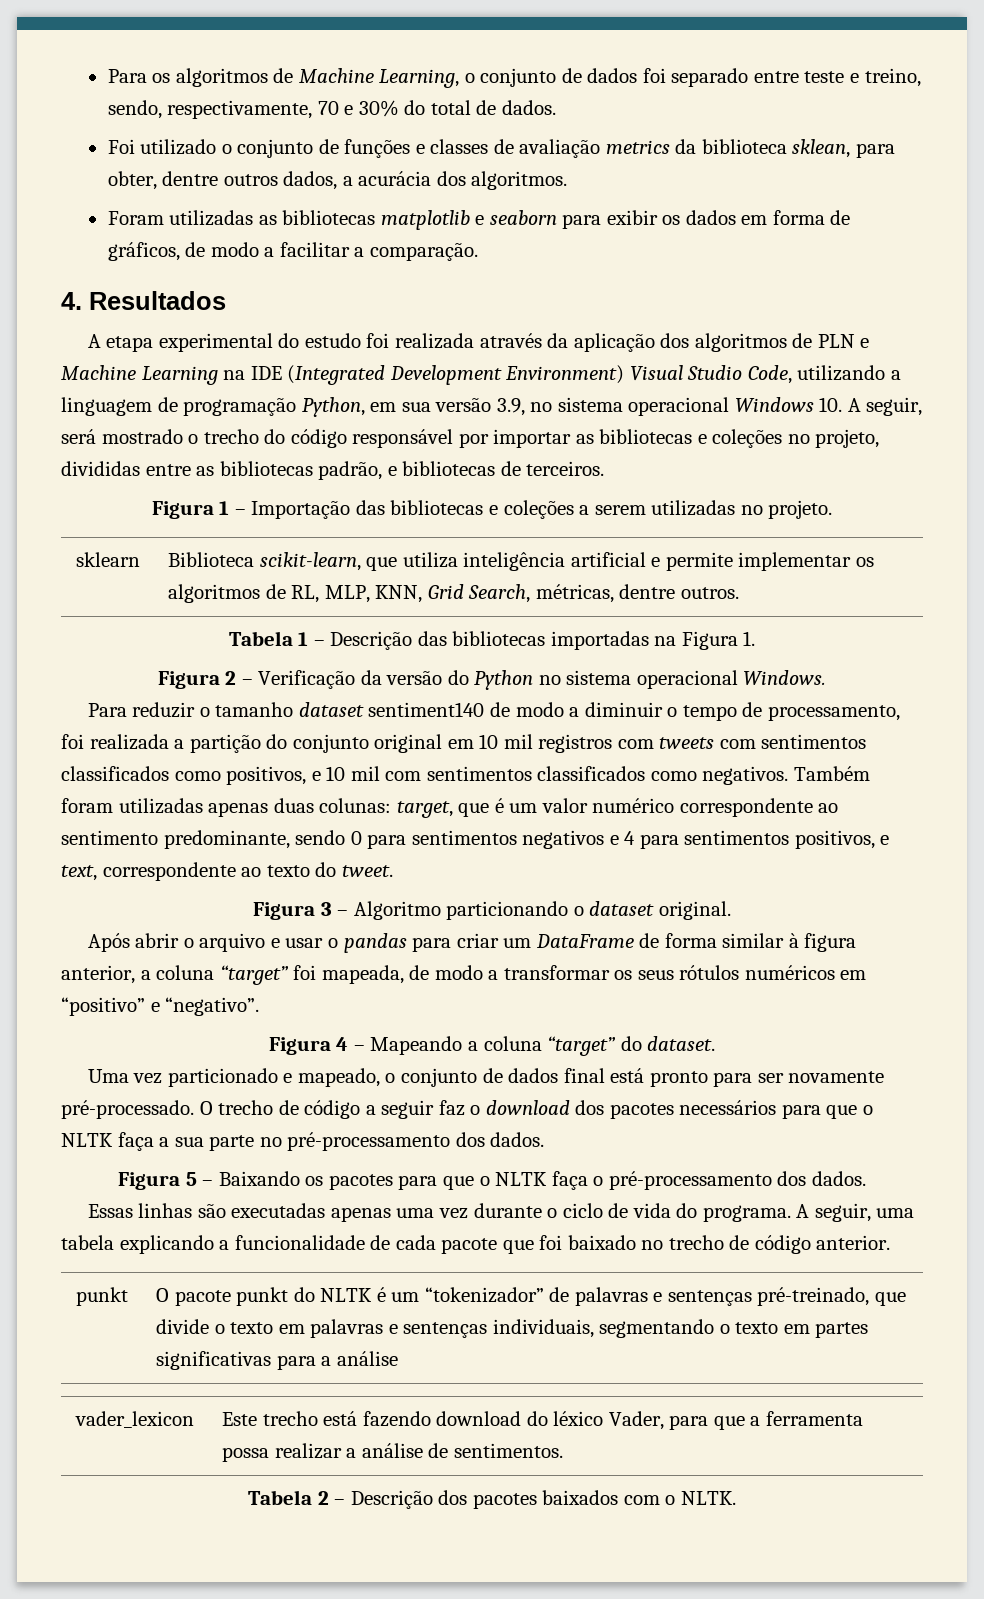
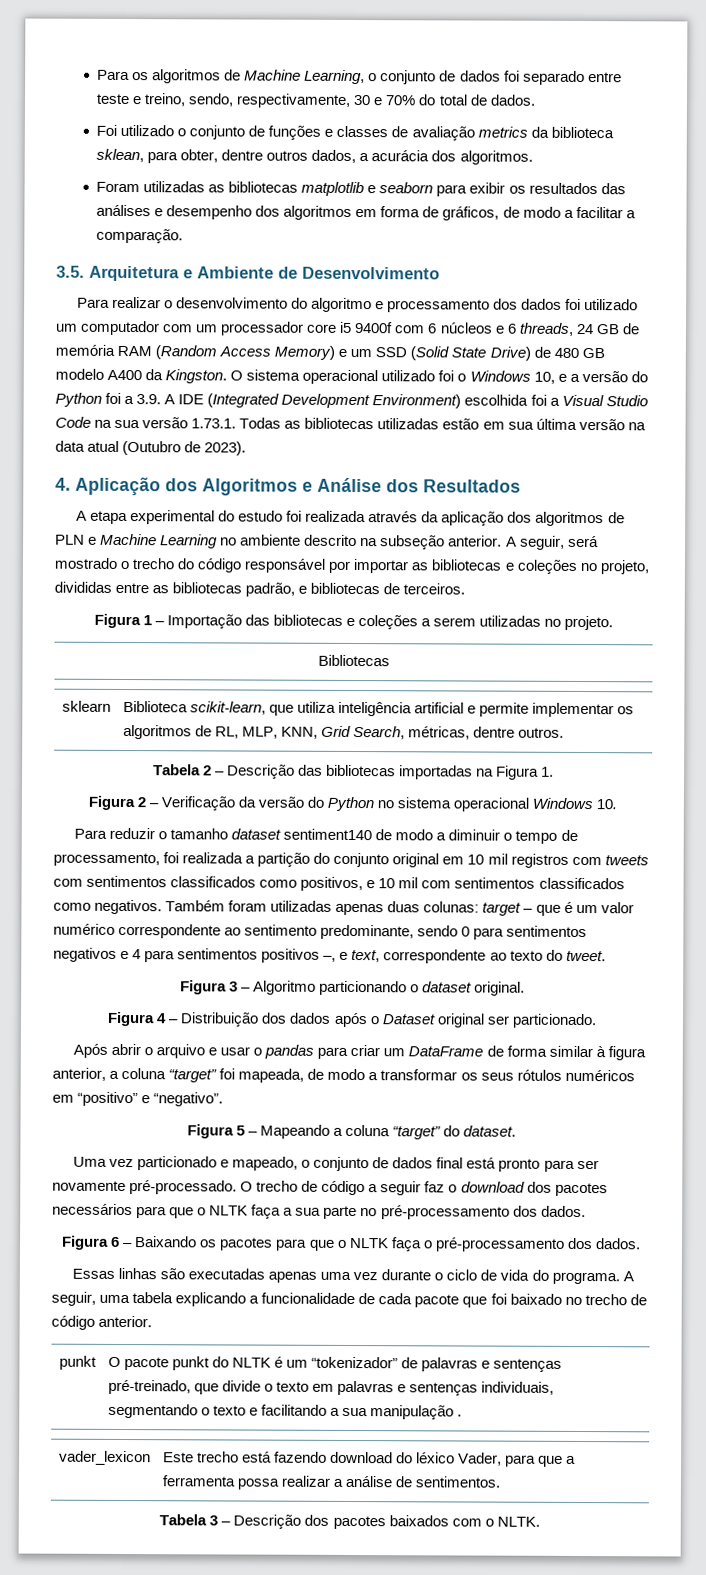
- Para os algoritmos de Machine Learning, o conjunto de dados foi separado entre teste e treino, sendo, respectivamente, 70 e 30% do total de dados.
+ Para os algoritmos de Machine Learning, o conjunto de dados foi separado entre teste e treino, sendo, respectivamente, 30 e 70% do total de dados.
- Foram utilizadas as bibliotecas matplotlib e seaborn para exibir os dados em forma de gráficos, de modo a facilitar a comparação.
+ Foram utilizadas as bibliotecas matplotlib e seaborn para exibir os resultados das análises e desempenho dos algoritmos em forma de gráficos, de modo a facilitar a comparação.
- 4. Resultados
+ 3.5. Arquitetura e Ambiente de Desenvolvimento
+ Para realizar o desenvolvimento do algoritmo e processamento dos dados foi utilizado um computador com um processador core i5 9400f com 6 núcleos e 6 threads, 24 GB de memória RAM (Random Access Memory) e um SSD (Solid State Drive) de 480 GB modelo A400 da Kingston. O sistema operacional utilizado foi o Windows 10, e a versão do Python foi a 3.9. A IDE (Integrated Development Environment) escolhida foi a Visual Studio Code na sua versão 1.73.1. Todas as bibliotecas utilizadas estão em sua última versão na data atual (Outubro de 2023).
+ 4. Aplicação dos Algoritmos e Análise dos Resultados
- A etapa experimental do estudo foi realizada através da aplicação dos algoritmos de PLN e Machine Learning na IDE (Integrated Development Environment) Visual Studio Code, utilizando a linguagem de programação Python, em sua versão 3.9, no sistema operacional Windows 10. A seguir, será mostrado o trecho do código responsável por importar as bibliotecas e coleções no projeto, divididas entre as bibliotecas padrão, e bibliotecas de terceiros.
+ A etapa experimental do estudo foi realizada através da aplicação dos algoritmos de PLN e Machine Learning no ambiente descrito na subseção anterior. A seguir, será mostrado o trecho do código responsável por importar as bibliotecas e coleções no projeto, divididas entre as bibliotecas padrão, e bibliotecas de terceiros.
+ Bibliotecas
- Tabela 1 – Descrição das bibliotecas importadas na Figura 1.
+ Tabela 2 – Descrição das bibliotecas importadas na Figura 1.
- Figura 2 – Verificação da versão do Python no sistema operacional Windows.
+ Figura 2 – Verificação da versão do Python no sistema operacional Windows 10.
- Também foram utilizadas apenas duas colunas: target, que é um valor numérico correspondente ao sentimento predominante, sendo 0 para sentimentos negativos e 4 para sentimentos positivos, e text, correspondente ao texto do tweet.
+ Também foram utilizadas apenas duas colunas: target – que é um valor numérico correspondente ao sentimento predominante, sendo 0 para sentimentos negativos e 4 para sentimentos positivos –, e text, correspondente ao texto do tweet.
+ Figura 4 – Distribuição dos dados após o Dataset original ser particionado.
- Figura 4 – Mapeando a coluna “target” do dataset.
+ Figura 5 – Mapeando a coluna “target” do dataset.
- Figura 5 – Baixando os pacotes para que o NLTK faça o pré-processamento dos dados.
+ Figura 6 – Baixando os pacotes para que o NLTK faça o pré-processamento dos dados.
- punkt | O pacote punkt do NLTK é um “tokenizador” de palavras e sentenças pré-treinado, que divide o texto em palavras e sentenças individuais, segmentando o texto em partes significativas para a análise
+ punkt | O pacote punkt do NLTK é um “tokenizador” de palavras e sentenças pré-treinado, que divide o texto em palavras e sentenças individuais, segmentando o texto e facilitando a sua manipulação .
- Tabela 2 – Descrição dos pacotes baixados com o NLTK.
+ Tabela 3 – Descrição dos pacotes baixados com o NLTK.

